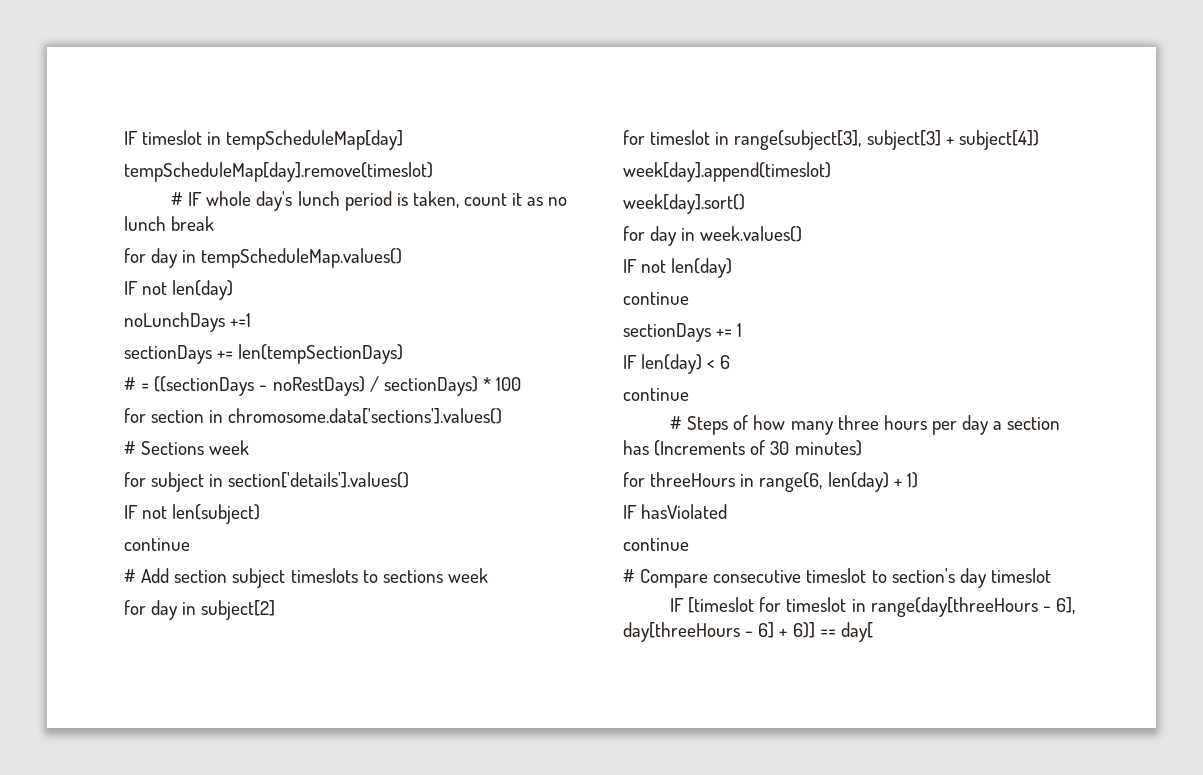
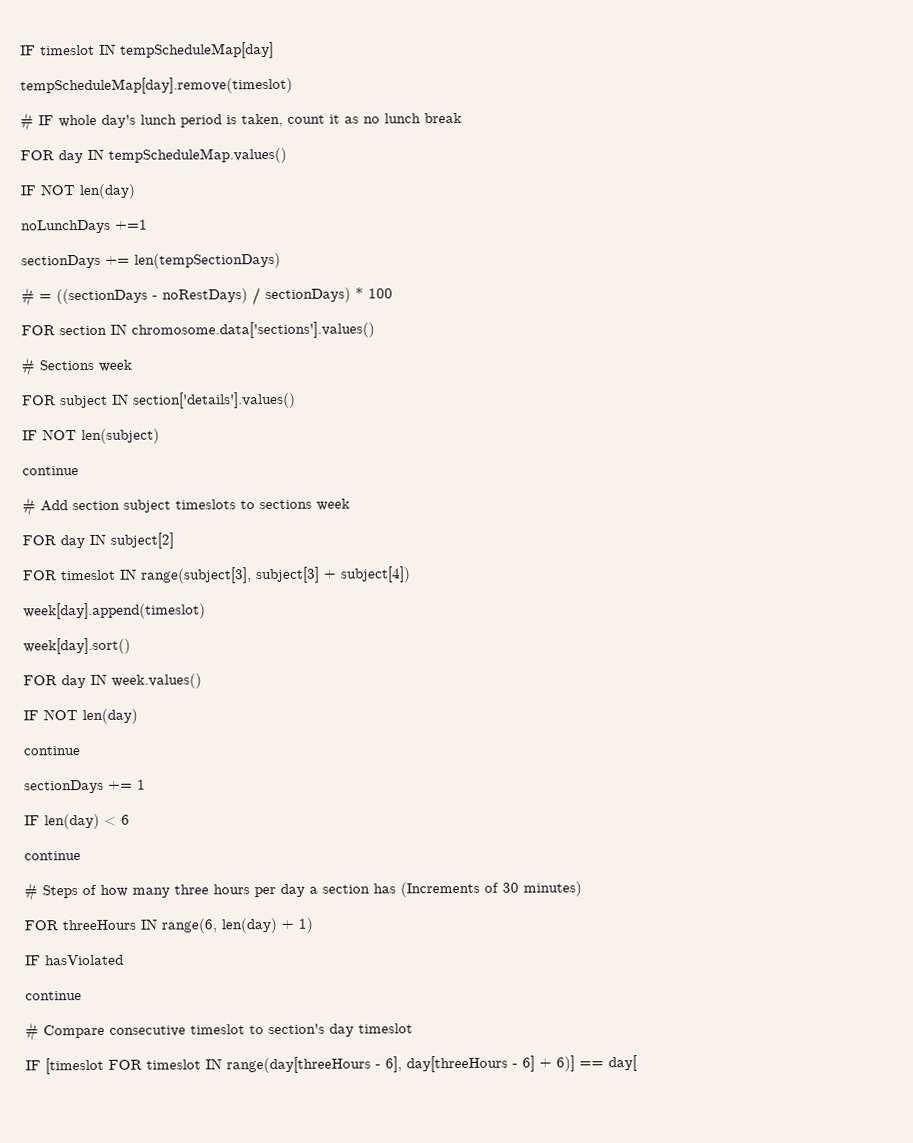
- IF timeslot in tempScheduleMap[day]
+ IF timeslot IN tempScheduleMap[day]
- for day in tempScheduleMap.values()
- IF not len(day)
+ FOR day IN tempScheduleMap.values()
+ IF NOT len(day)
- for section in chromosome.data['sections'].values()
+ FOR section IN chromosome.data['sections'].values()
- for subject in section['details'].values()
+ FOR subject IN section['details'].values()
- IF not len(subject)
+ IF NOT len(subject)
- for day in subject[2]
- for timeslot in range(subject[3], subject[3] + subject[4])
+ FOR day IN subject[2]
+ FOR timeslot IN range(subject[3], subject[3] + subject[4])
- for day in week.values()
- IF not len(day)
+ FOR day IN week.values()
+ IF NOT len(day)
- for threeHours in range(6, len(day) + 1)
+ FOR threeHours IN range(6, len(day) + 1)
- IF [timeslot for timeslot in range(day[threeHours - 6], day[threeHours - 6] + 6)] == day[
+ IF [timeslot FOR timeslot IN range(day[threeHours - 6], day[threeHours - 6] + 6)] == day[

